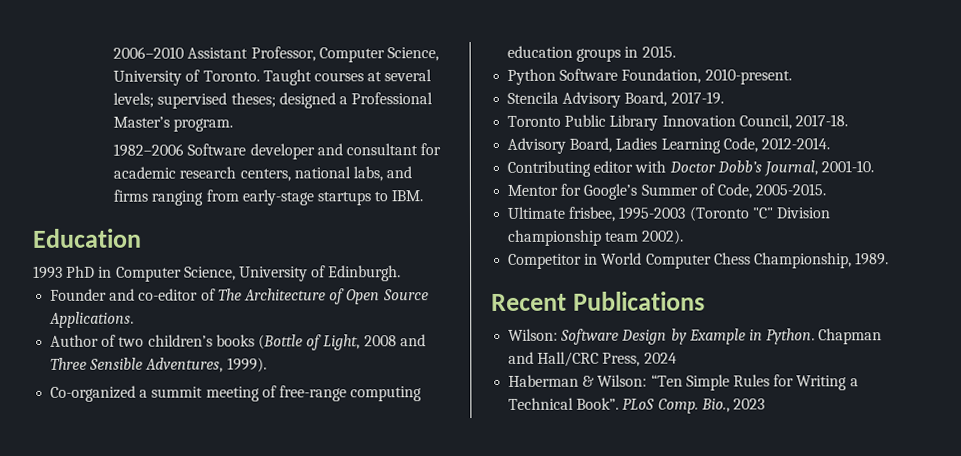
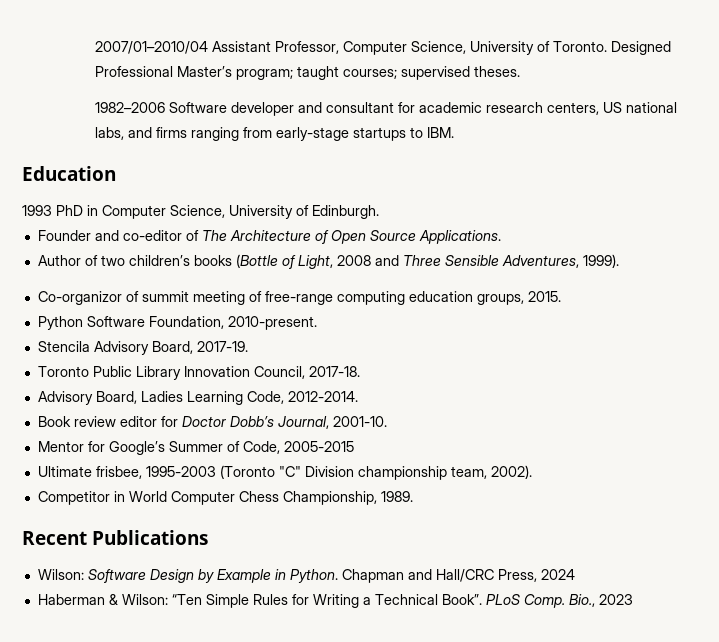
- 2006–2010 Assistant Professor, Computer Science, University of Toronto.
+ 2007/01–2010/04 Assistant Professor, Computer Science, University of Toronto.
- Taught courses at several levels; supervised theses; designed a Professional Master’s program.
+ Designed Professional Master’s program; taught courses; supervised theses.
- 1982–2006 Software developer and consultant for academic research centers, national labs, and firms ranging from early-stage startups to IBM.
+ 1982–2006 Software developer and consultant for academic research centers, US national labs, and firms ranging from early-stage startups to IBM.
- Co-organized a summit meeting of free-range computing education groups in 2015.
+ Co-organizor of summit meeting of free-range computing education groups, 2015.
- Contributing editor with Doctor Dobb’s Journal, 2001-10.
+ Book review editor for Doctor Dobb’s Journal, 2001-10.
- Mentor for Google’s Summer of Code, 2005-2015.
+ Mentor for Google’s Summer of Code, 2005-2015
- Ultimate frisbee, 1995-2003 (Toronto "C" Division championship team 2002).
+ Ultimate frisbee, 1995-2003 (Toronto "C" Division championship team, 2002).

